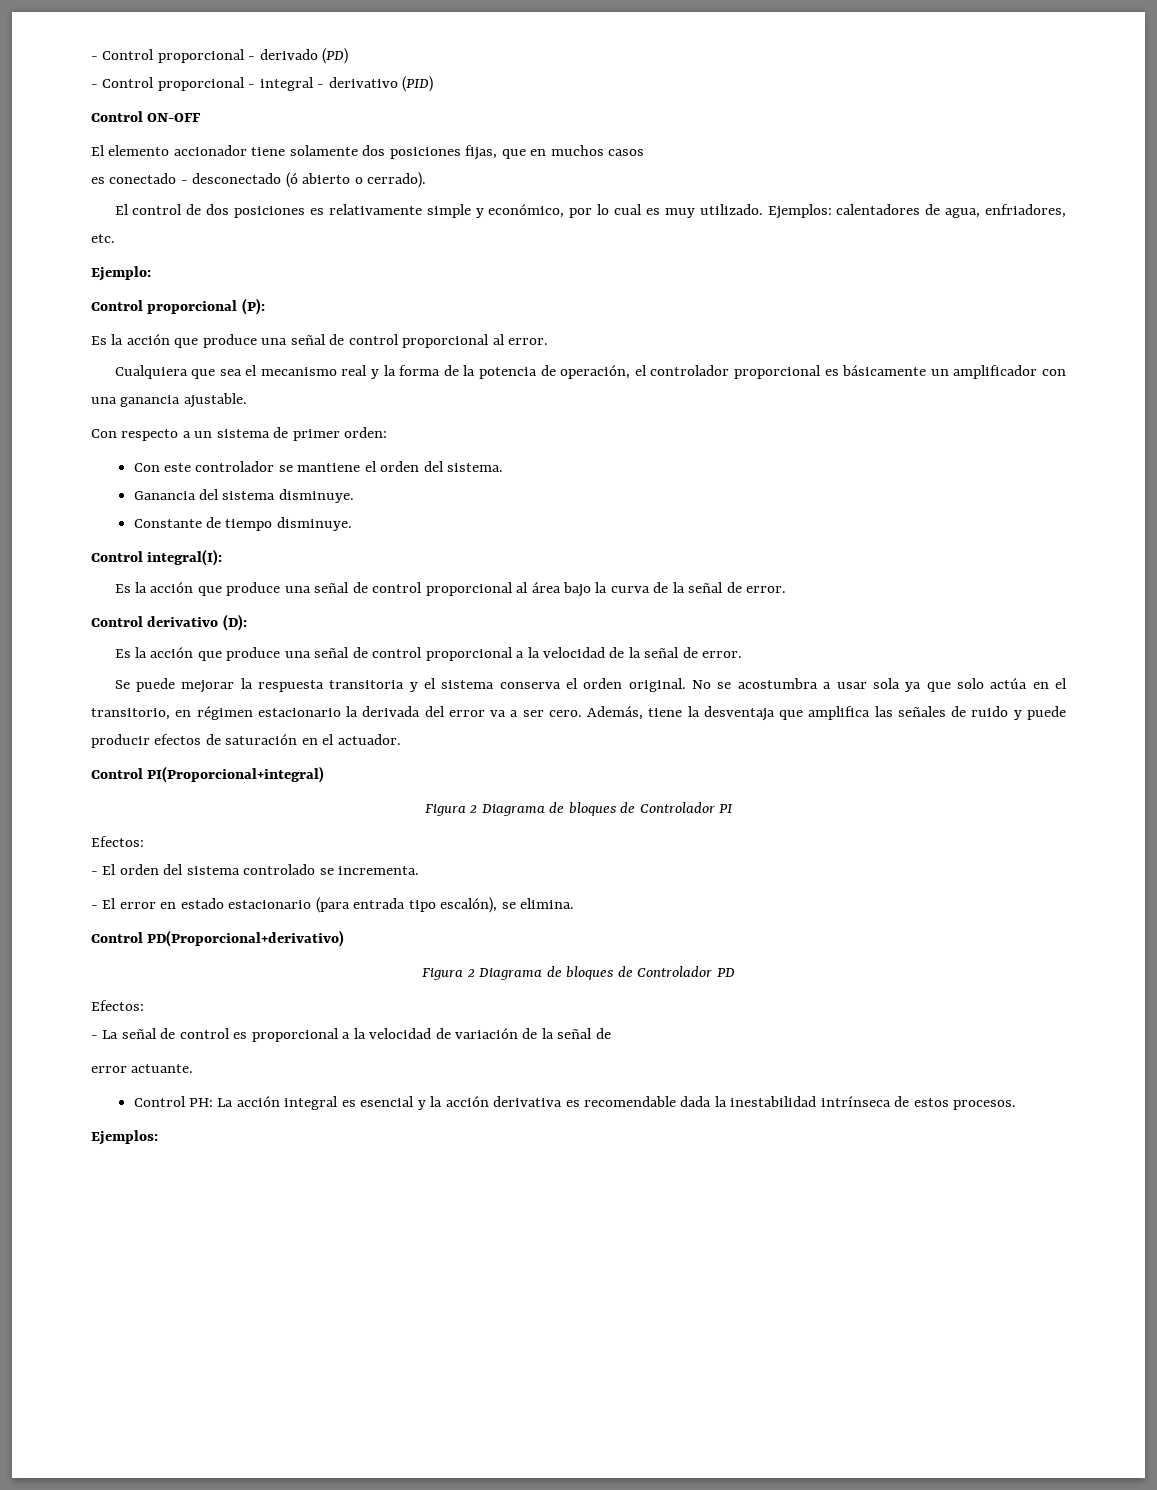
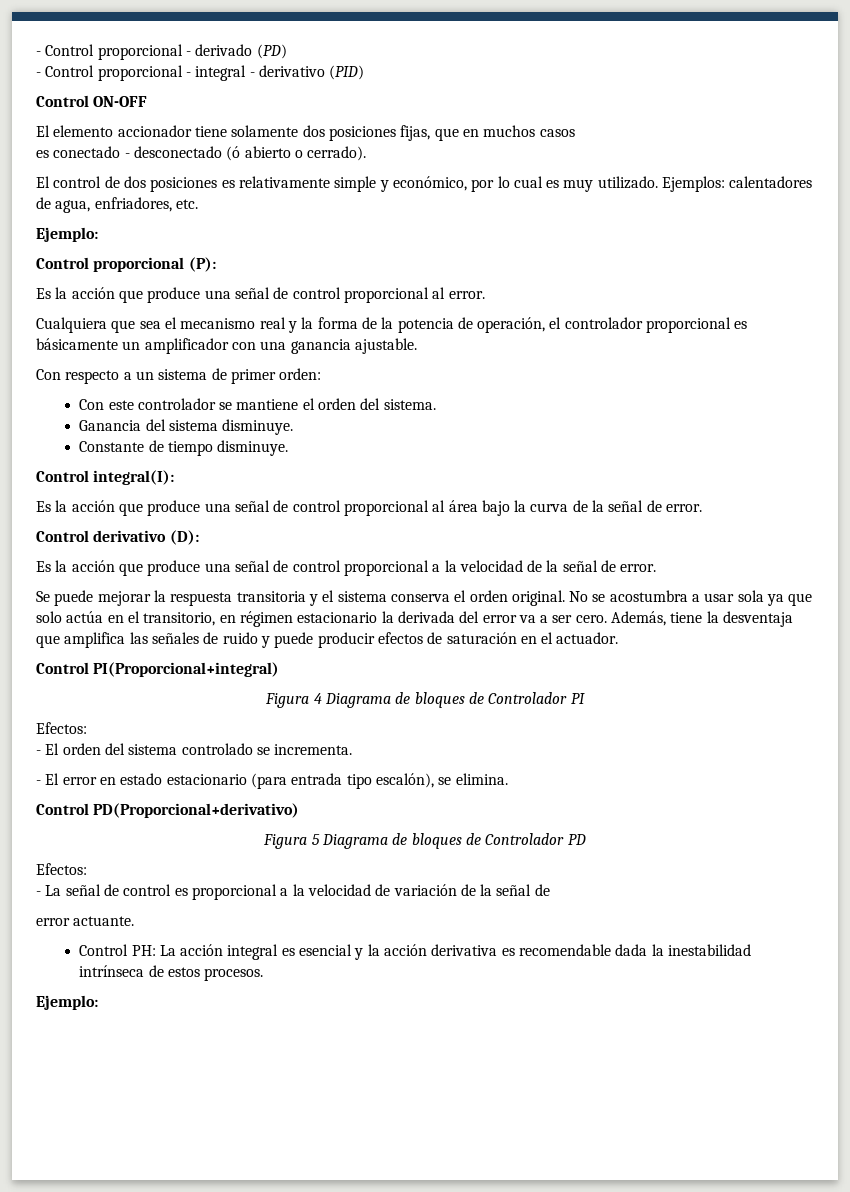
- Figura 2 Diagrama de bloques de Controlador PI
+ Figura 4 Diagrama de bloques de Controlador PI
- Figura 2 Diagrama de bloques de Controlador PD
+ Figura 5 Diagrama de bloques de Controlador PD
  Control PH: La acción integral es esencial y la acción derivativa es recomendable dada la inestabilidad intrínseca de estos procesos.
- Ejemplos:
+ Ejemplo:

